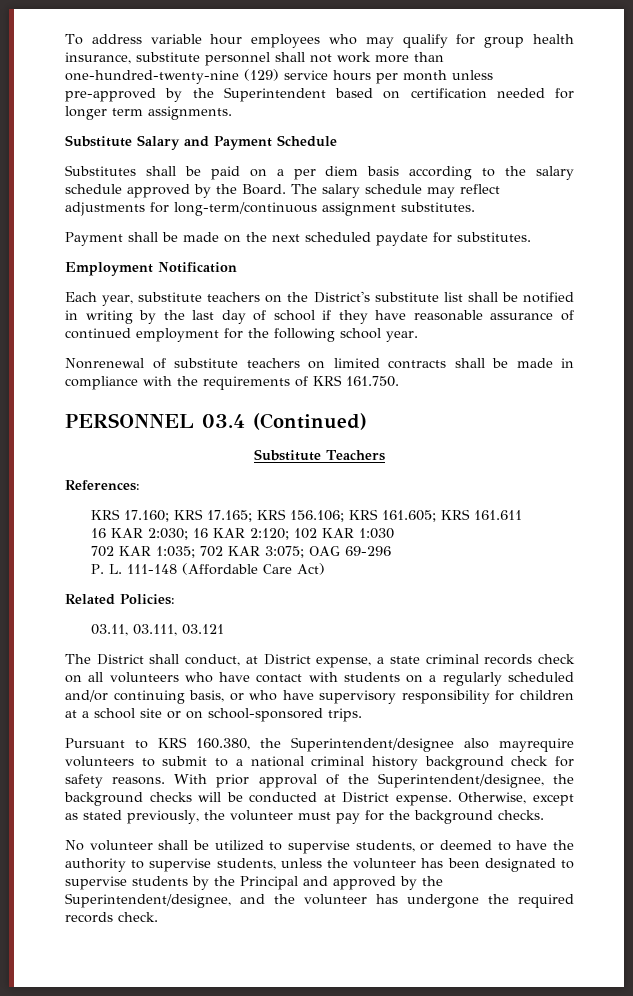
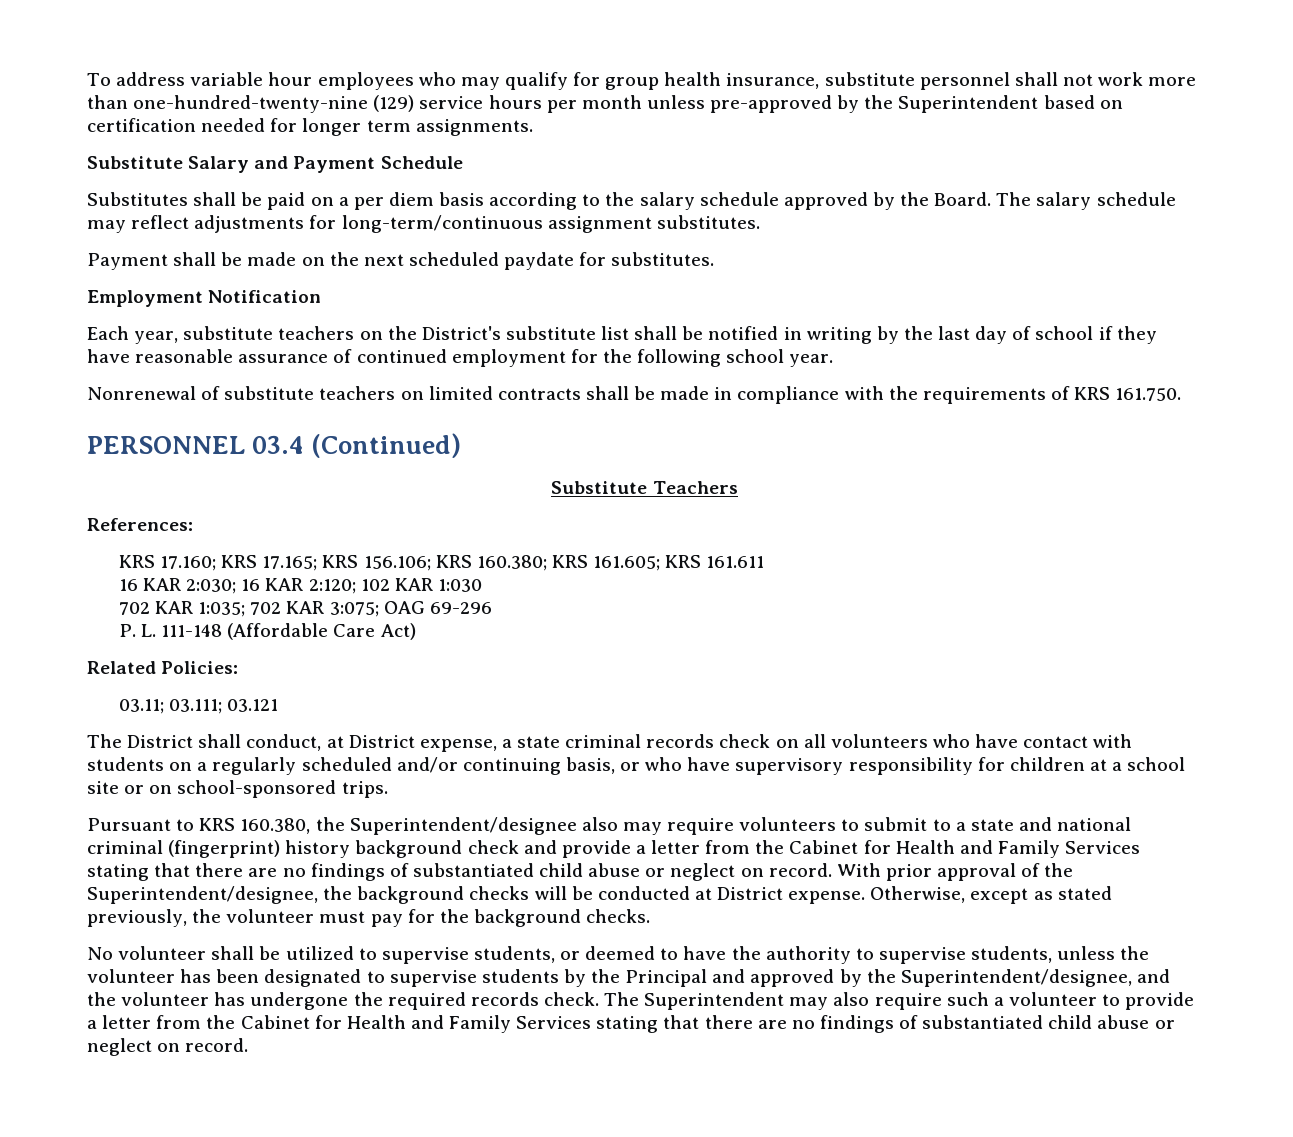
- KRS 17.160; KRS 17.165; KRS 156.106; KRS 161.605; KRS 161.611
+ KRS 17.160; KRS 17.165; KRS 156.106; KRS 160.380; KRS 161.605; KRS 161.611
- 03.11, 03.111, 03.121
+ 03.11; 03.111; 03.121
- Pursuant to KRS 160.380, the Superintendent/designee also mayrequire volunteers to submit to a national criminal history background check for safety reasons.
+ Pursuant to KRS 160.380, the Superintendent/designee also may require volunteers to submit to a state and national criminal (fingerprint) history background check and provide a letter from the Cabinet for Health and Family Services stating that there are no findings of substantiated child abuse or neglect on record.
+ The Superintendent may also require such a volunteer to provide a letter from the Cabinet for Health and Family Services stating that there are no findings of substantiated child abuse or neglect on record.

